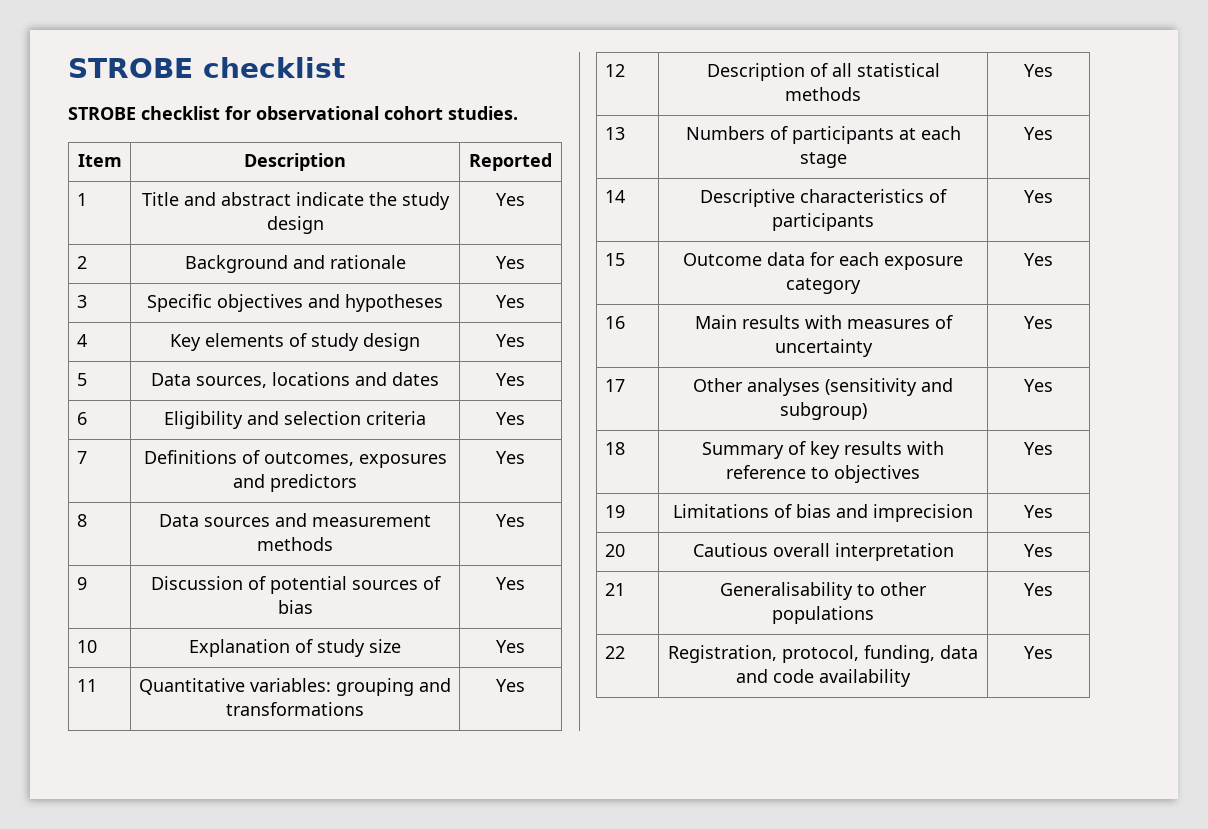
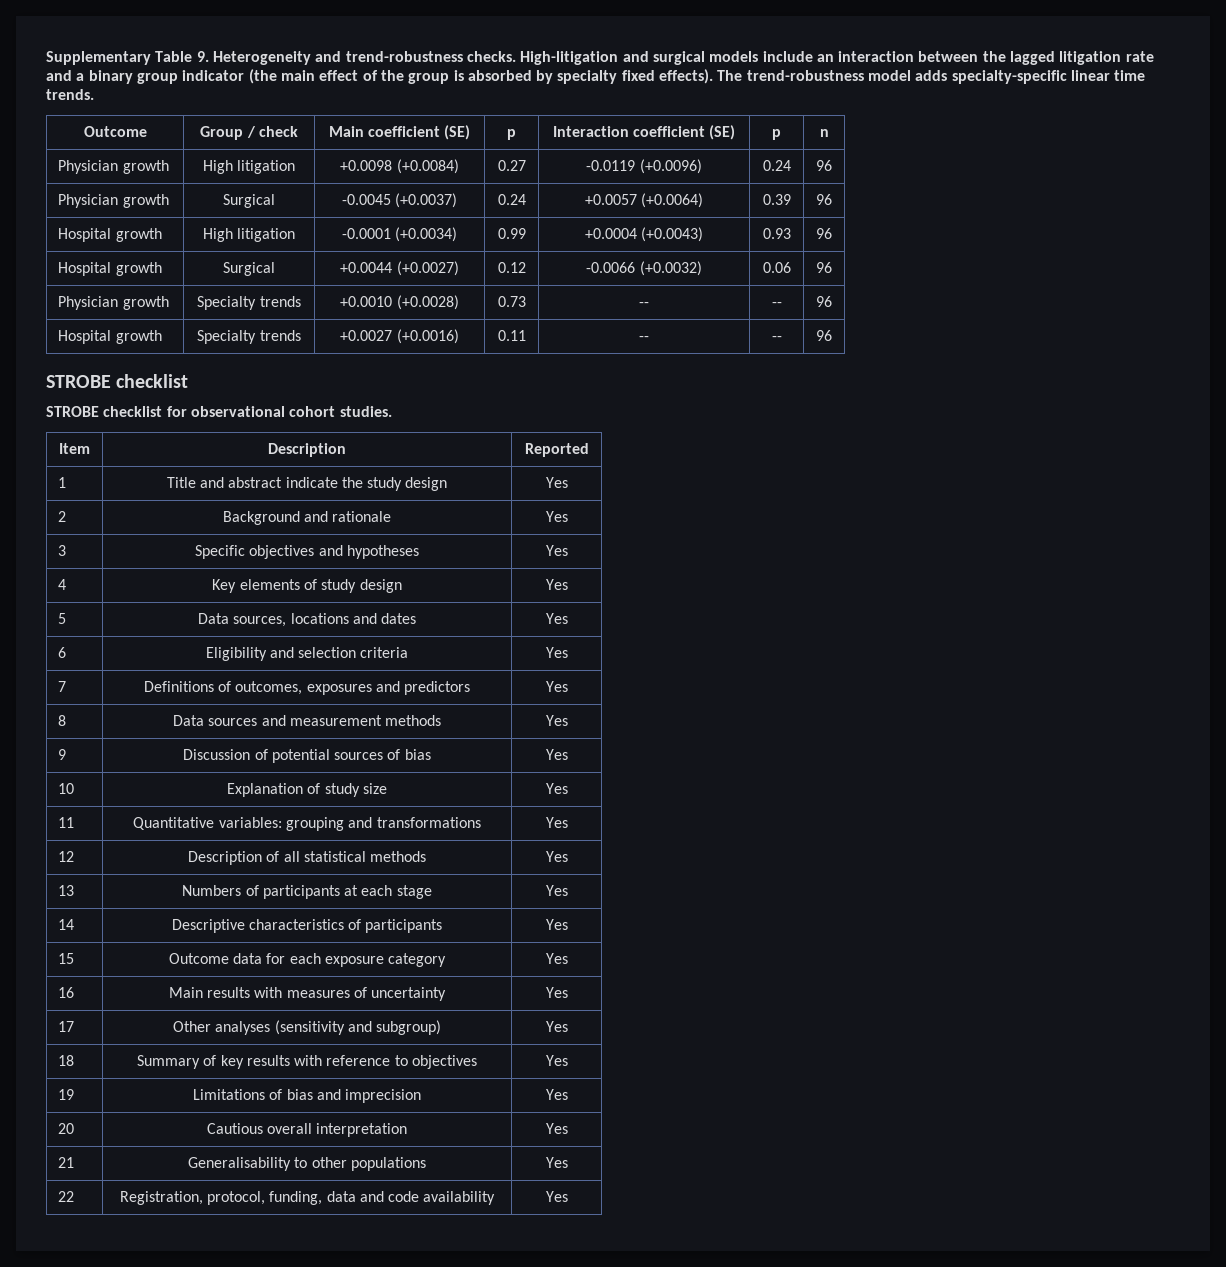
+ Supplementary Table 9. Heterogeneity and trend-robustness checks. High-litigation and surgical models include an interaction between the lagged litigation rate and a binary group indicator (the main effect of the group is absorbed by specialty fixed effects). The trend-robustness model adds specialty-specific linear time trends.
+ Outcome | Group / check | Main coefficient (SE) | p | Interaction coefficient (SE) | p | n
+ Physician growth | High litigation | +0.0098 (+0.0084) | 0.27 | -0.0119 (+0.0096) | 0.24 | 96
+ Physician growth | Surgical | -0.0045 (+0.0037) | 0.24 | +0.0057 (+0.0064) | 0.39 | 96
+ Hospital growth | High litigation | -0.0001 (+0.0034) | 0.99 | +0.0004 (+0.0043) | 0.93 | 96
+ Hospital growth | Surgical | +0.0044 (+0.0027) | 0.12 | -0.0066 (+0.0032) | 0.06 | 96
+ Physician growth | Specialty trends | +0.0010 (+0.0028) | 0.73 | -- | -- | 96
+ Hospital growth | Specialty trends | +0.0027 (+0.0016) | 0.11 | -- | -- | 96

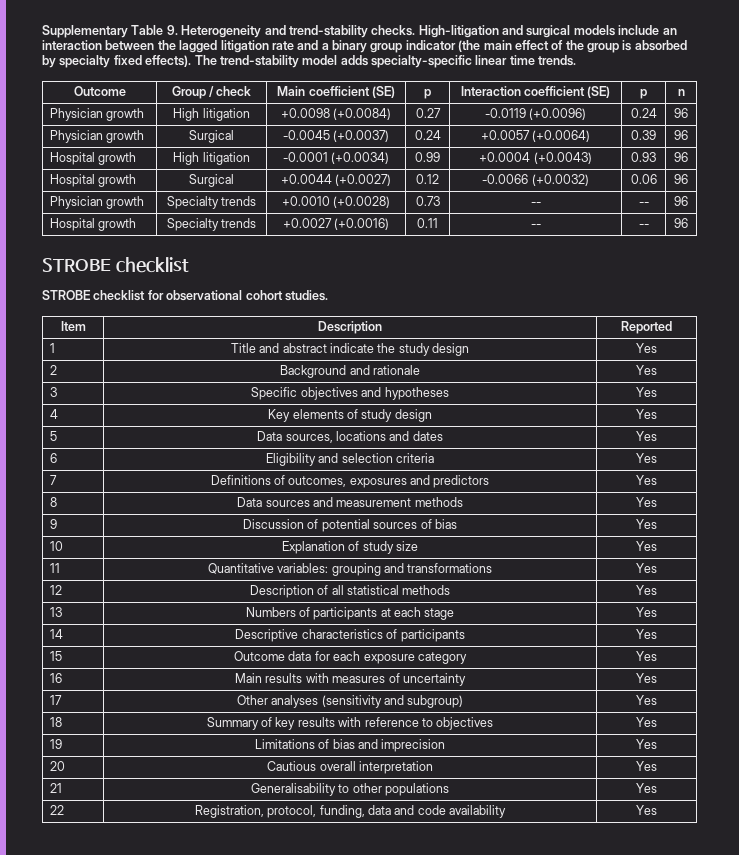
- Supplementary Table 9. Heterogeneity and trend-robustness checks.
+ Supplementary Table 9. Heterogeneity and trend-stability checks.
- The trend-robustness model adds specialty-specific linear time trends.
+ The trend-stability model adds specialty-specific linear time trends.

